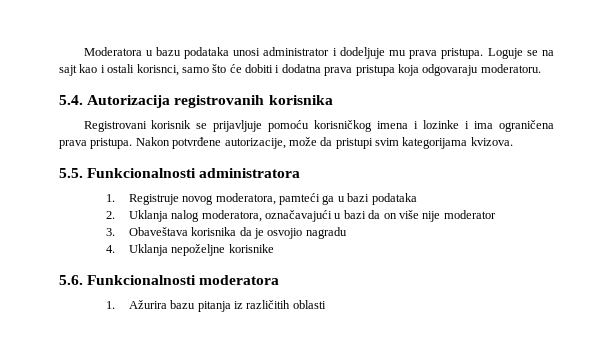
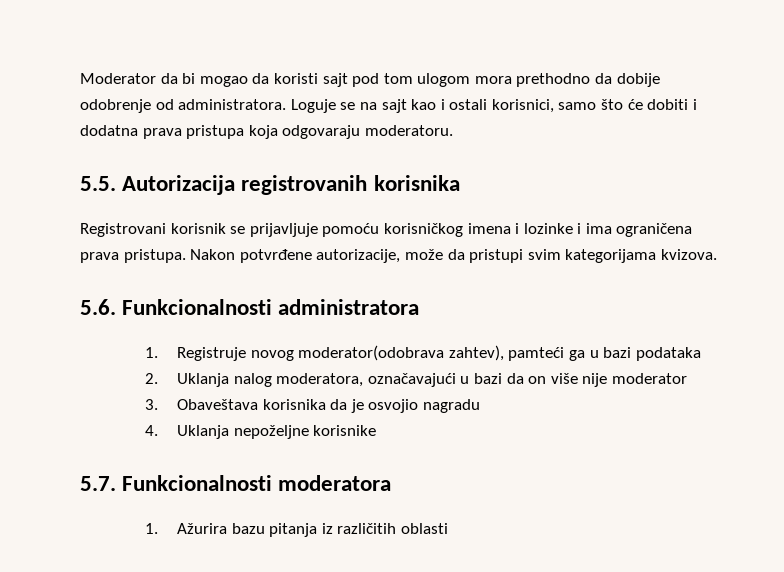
- Moderatora u bazu podataka unosi administrator i dodeljuje mu prava pristupa.
+ Moderator da bi mogao da koristi sajt pod tom ulogom mora prethodno da dobije odobrenje od administratora.
- Loguje se na sajt kao i ostali korisnci, samo što će dobiti i dodatna prava pristupa koja odgovaraju moderatoru.
+ Loguje se na sajt kao i ostali korisnici, samo što će dobiti i dodatna prava pristupa koja odgovaraju moderatoru.
- 5.4. Autorizacija registrovanih korisnika
+ 5.5. Autorizacija registrovanih korisnika
- 5.5. Funkcionalnosti administratora
+ 5.6. Funkcionalnosti administratora
- 1. Registruje novog moderatora, pamteći ga u bazi podataka
+ 1. Registruje novog moderator(odobrava zahtev), pamteći ga u bazi podataka
- 5.6. Funkcionalnosti moderatora
+ 5.7. Funkcionalnosti moderatora

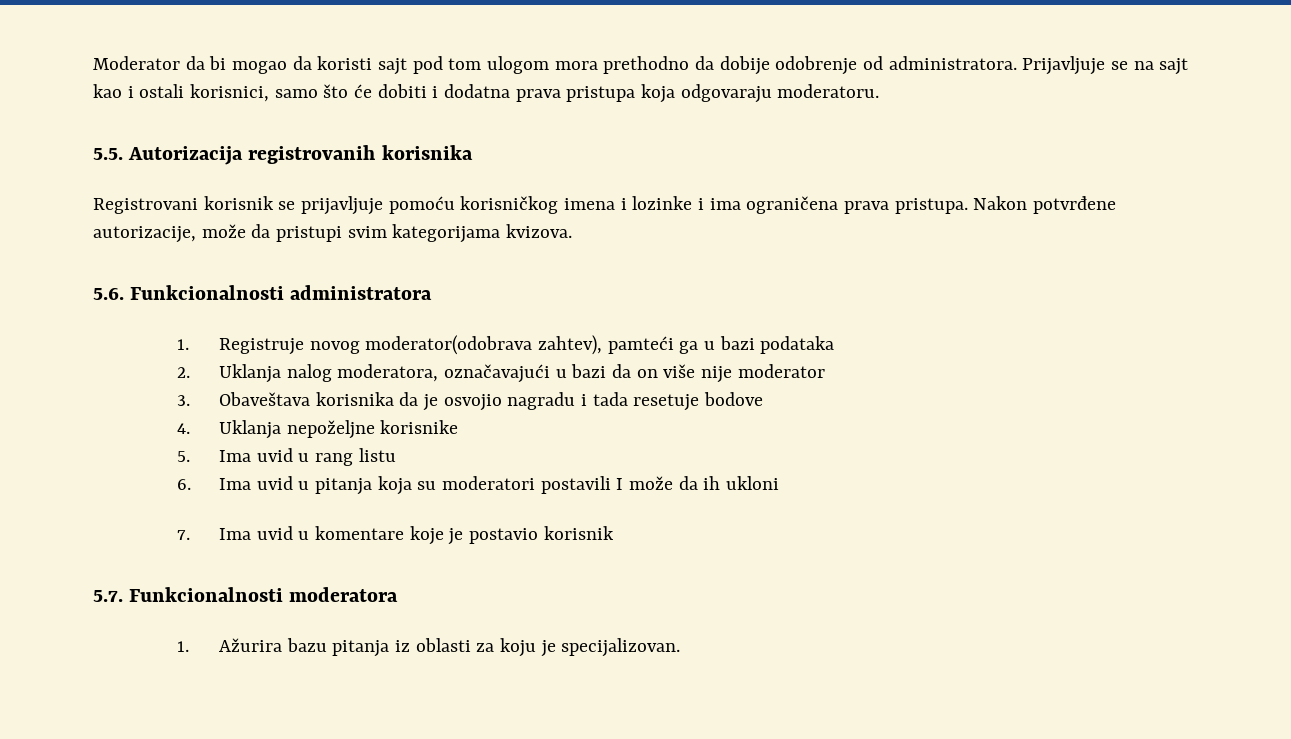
- Loguje se na sajt kao i ostali korisnici, samo što će dobiti i dodatna prava pristupa koja odgovaraju moderatoru.
+ Prijavljuje se na sajt kao i ostali korisnici, samo što će dobiti i dodatna prava pristupa koja odgovaraju moderatoru.
- 3. Obaveštava korisnika da je osvojio nagradu
+ 3. Obaveštava korisnika da je osvojio nagradu i tada resetuje bodove
+ 5. Ima uvid u rang listu
+ 6. Ima uvid u pitanja koja su moderatori postavili I može da ih ukloni
+ 7. Ima uvid u komentare koje je postavio korisnik
- 1. Ažurira bazu pitanja iz različitih oblasti
+ 1. Ažurira bazu pitanja iz oblasti za koju je specijalizovan.

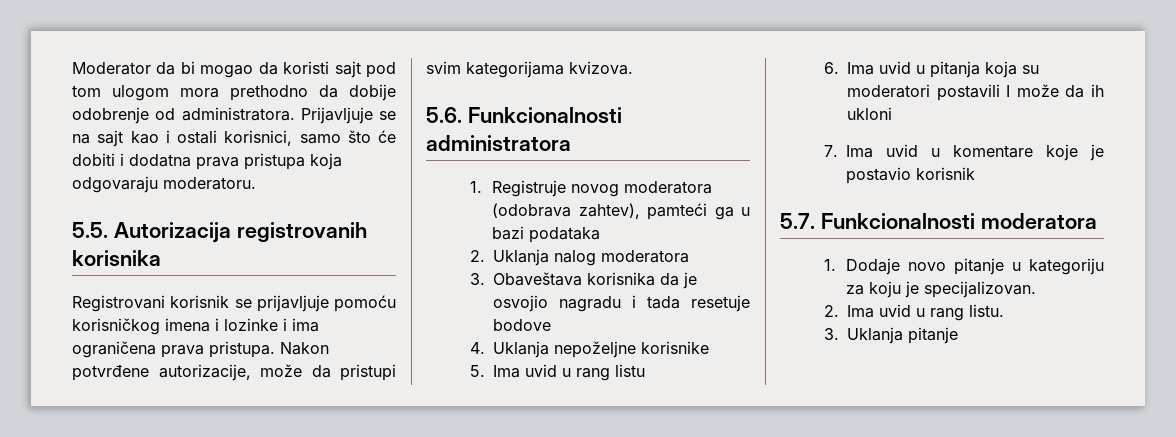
- 1. Registruje novog moderator(odobrava zahtev), pamteći ga u bazi podataka
+ 1. Registruje novog moderatora (odobrava zahtev), pamteći ga u bazi podataka
- 2. Uklanja nalog moderatora, označavajući u bazi da on više nije moderator
+ 2. Uklanja nalog moderatora
- 1. Ažurira bazu pitanja iz oblasti za koju je specijalizovan.
+ 1. Dodaje novo pitanje u kategoriju za koju je specijalizovan.
+ 2. Ima uvid u rang listu.
+ 3. Uklanja pitanje

